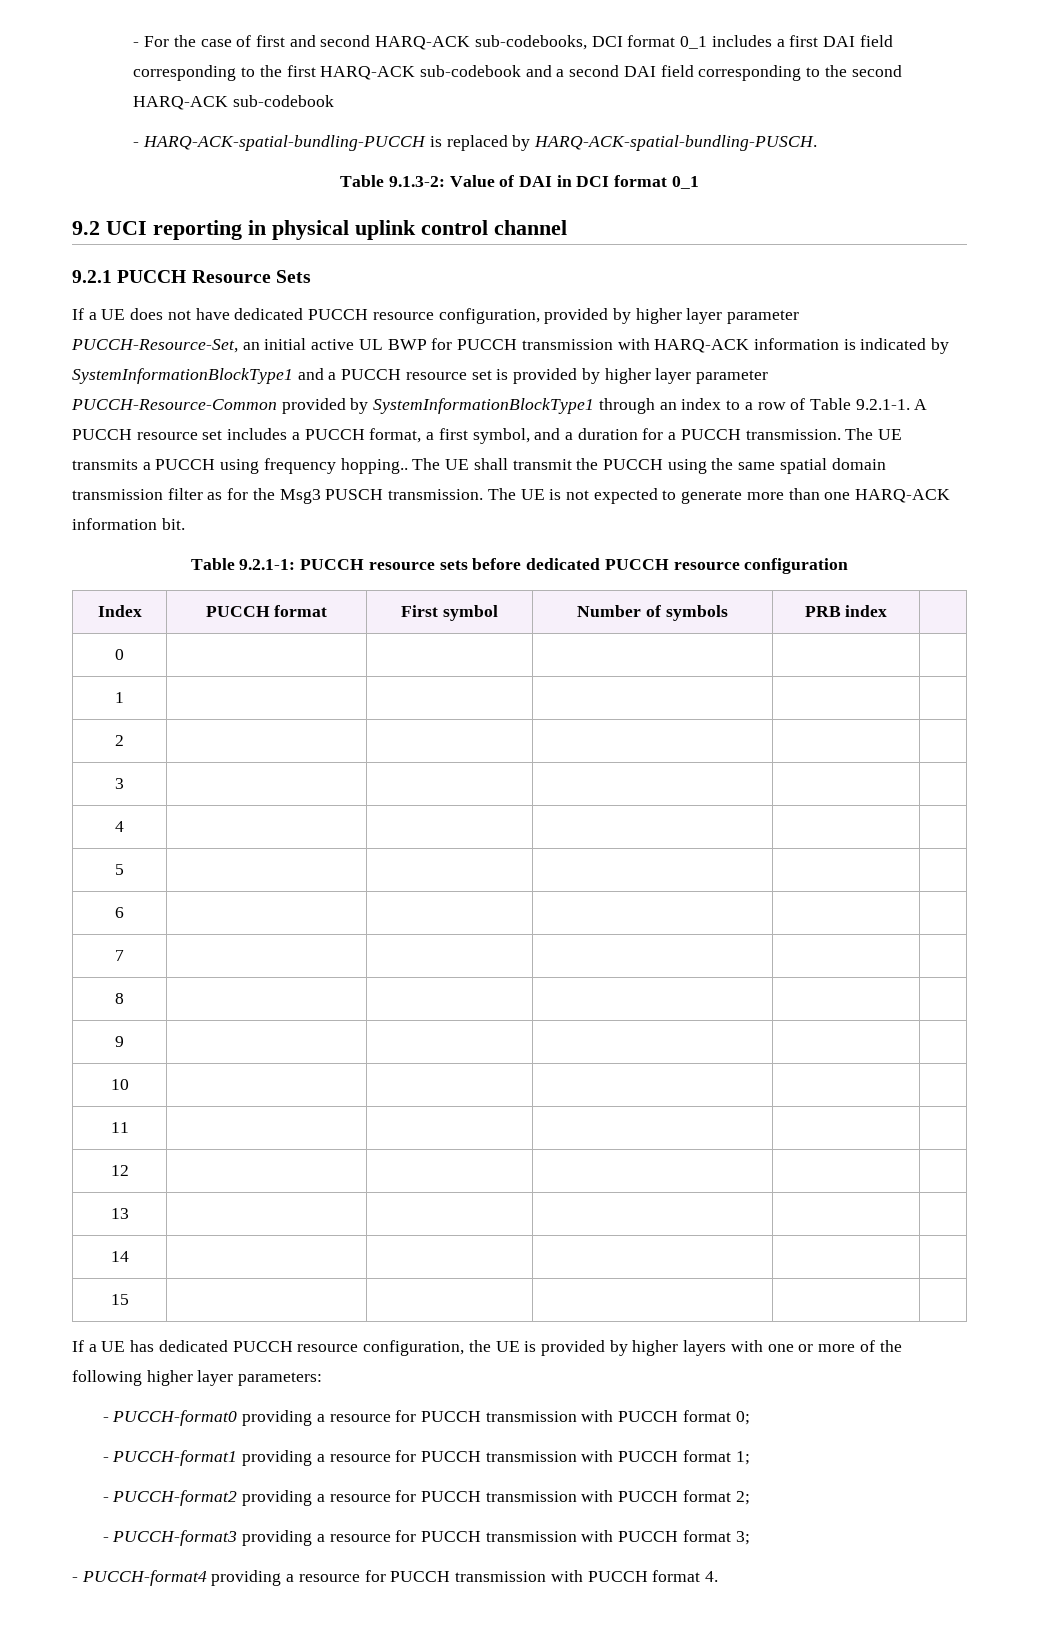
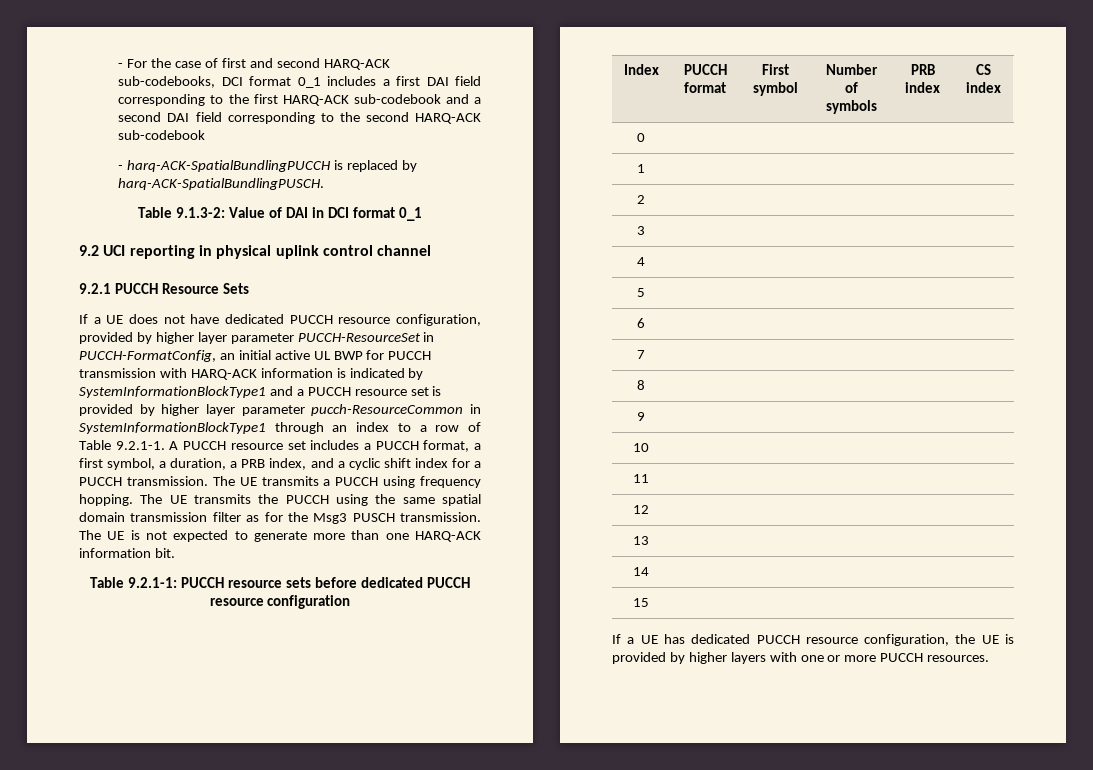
- - HARQ-ACK-spatial-bundling-PUCCH is replaced by HARQ-ACK-spatial-bundling-PUSCH.
+ - harq-ACK-SpatialBundlingPUCCH is replaced by harq-ACK-SpatialBundlingPUSCH.
- If a UE does not have dedicated PUCCH resource configuration, provided by higher layer parameter PUCCH-Resource-Set, an initial active UL BWP for PUCCH transmission with HARQ-ACK information is indicated by SystemInformationBlockType1 and a PUCCH resource set is provided by higher layer parameter PUCCH-Resource-Common provided by SystemInformationBlockType1 through an index to a row of Table 9.2.1-1. A PUCCH resource set includes a PUCCH format, a first symbol, and a duration for a PUCCH transmission.
+ If a UE does not have dedicated PUCCH resource configuration, provided by higher layer parameter PUCCH-ResourceSet in PUCCH-FormatConfig, an initial active UL BWP for PUCCH transmission with HARQ-ACK information is indicated by SystemInformationBlockType1 and a PUCCH resource set is provided by higher layer parameter pucch-ResourceCommon in SystemInformationBlockType1 through an index to a row of Table 9.2.1-1. A PUCCH resource set includes a PUCCH format, a first symbol, a duration, a PRB index, and a cyclic shift index for a PUCCH transmission.
- The UE transmits a PUCCH using frequency hopping.. The UE shall transmit the PUCCH using the same spatial domain transmission filter as for the Msg3 PUSCH transmission.
+ The UE transmits a PUCCH using frequency hopping. The UE transmits the PUCCH using the same spatial domain transmission filter as for the Msg3 PUSCH transmission.
- Index | PUCCH format | First symbol | Number of symbols | PRB index |
+ Index | PUCCH format | First symbol | Number of symbols | PRB index | CS index
- If a UE has dedicated PUCCH resource configuration, the UE is provided by higher layers with one or more of the following higher layer parameters:
- - PUCCH-format0 providing a resource for PUCCH transmission with PUCCH format 0;
- - PUCCH-format1 providing a resource for PUCCH transmission with PUCCH format 1;
- - PUCCH-format2 providing a resource for PUCCH transmission with PUCCH format 2;
- - PUCCH-format3 providing a resource for PUCCH transmission with PUCCH format 3;
- - PUCCH-format4 providing a resource for PUCCH transmission with PUCCH format 4.
+ If a UE has dedicated PUCCH resource configuration, the UE is provided by higher layers with one or more PUCCH resources.

